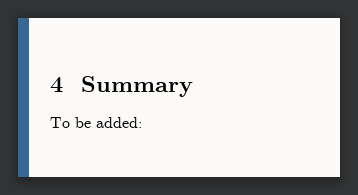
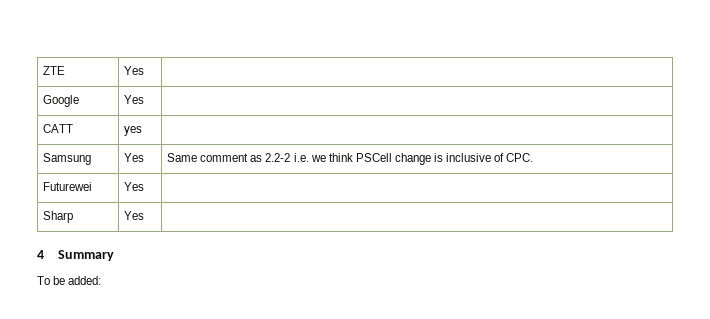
+ ZTE | Yes |
+ Google | Yes |
+ CATT | yes |
+ Samsung | Yes | Same comment as 2.2-2 i.e. we think PSCell change is inclusive of CPC.
+ Futurewei | Yes |
+ Sharp | Yes |

